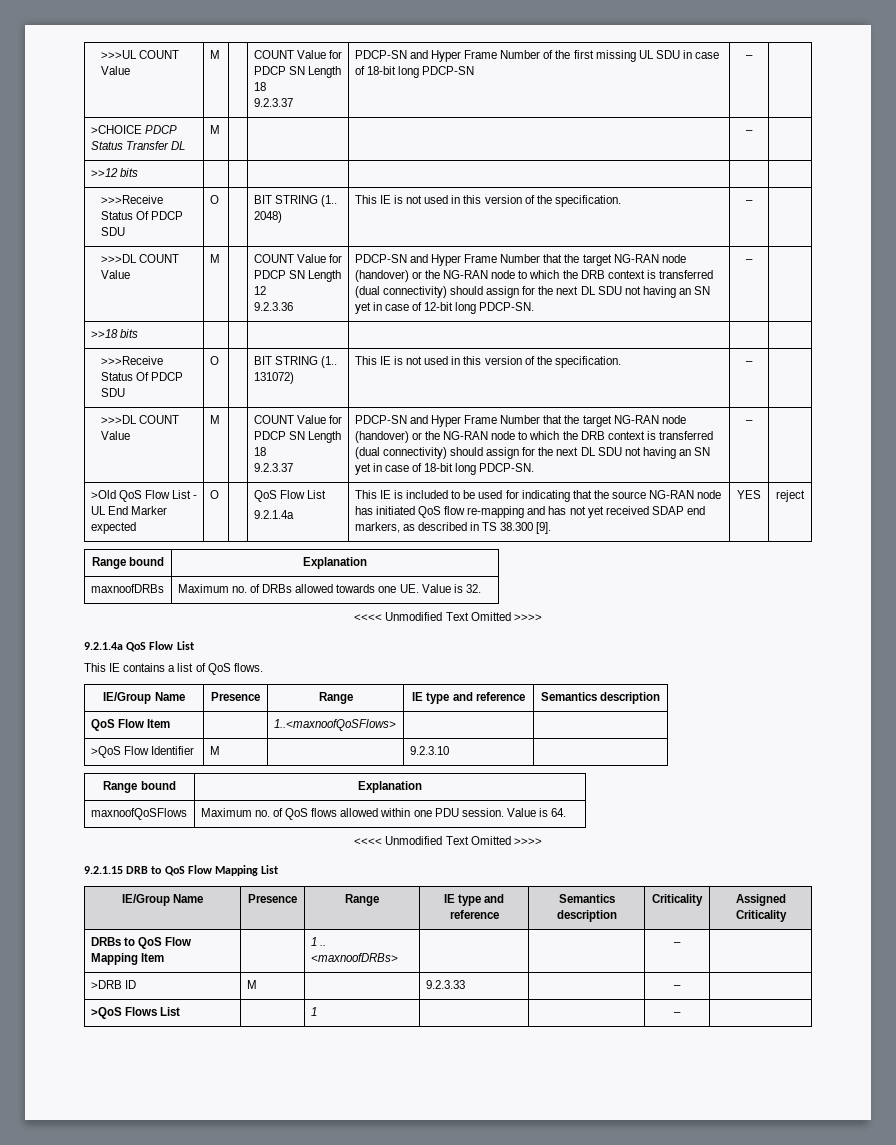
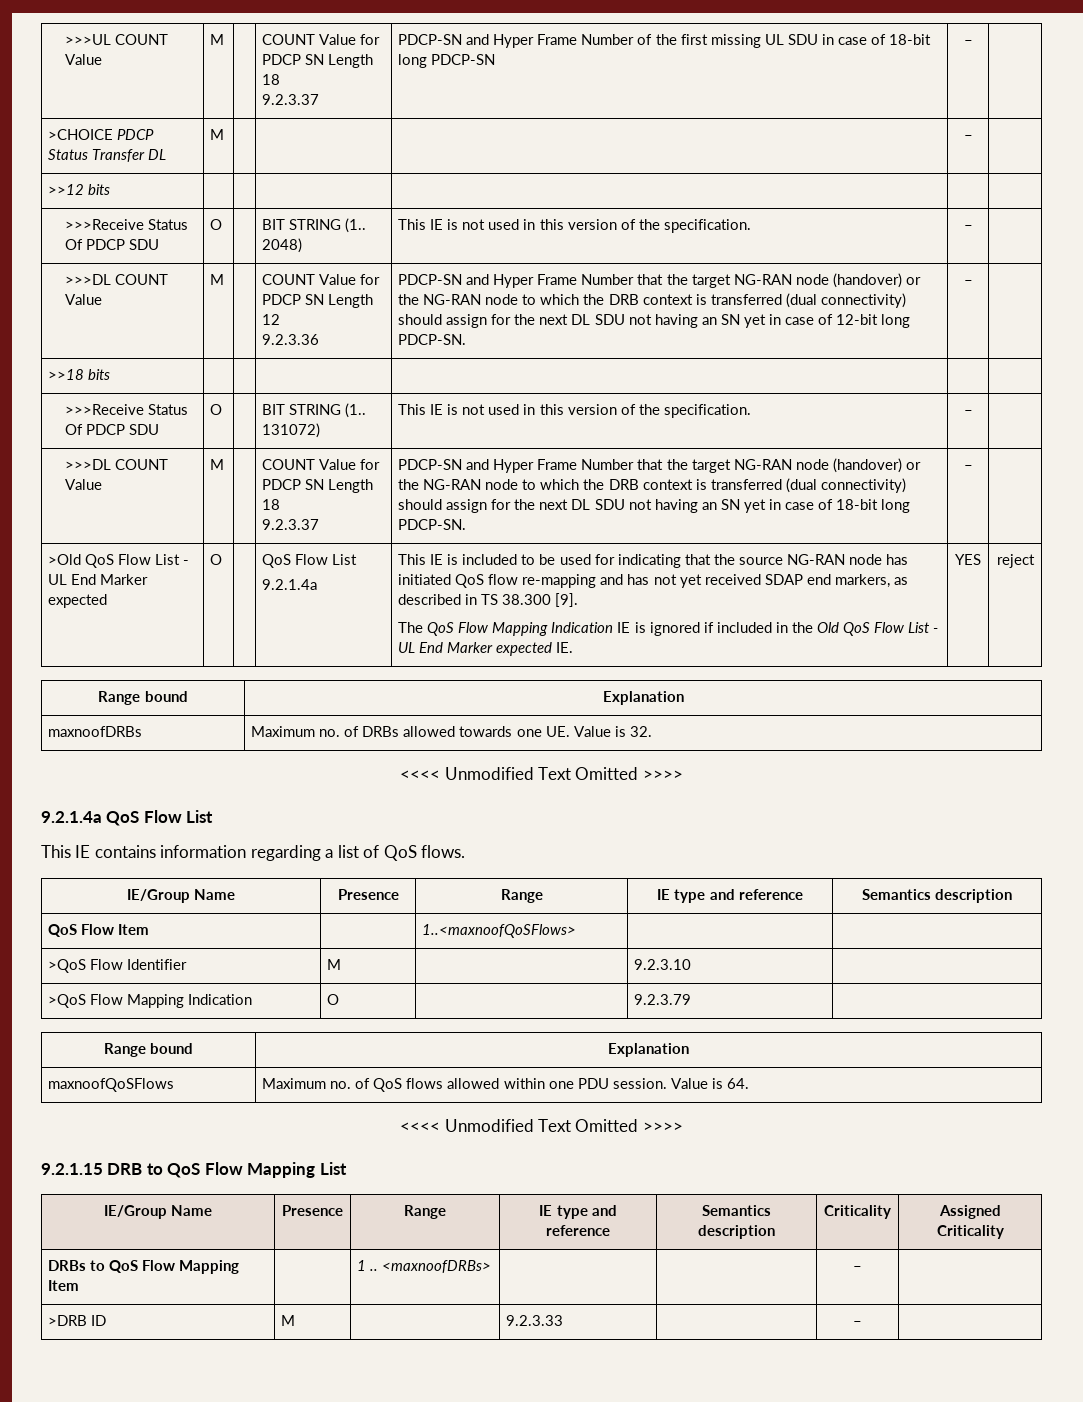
+ The QoS Flow Mapping Indication IE is ignored if included in the Old QoS Flow List - UL End Marker expected IE.
- This IE contains a list of QoS flows.
+ This IE contains information regarding a list of QoS flows.
+ >QoS Flow Mapping Indication | O | | 9.2.3.79 |
- >QoS Flows List | | 1 | | | – |

